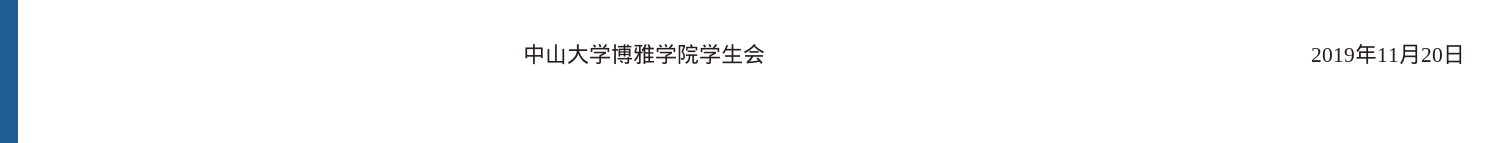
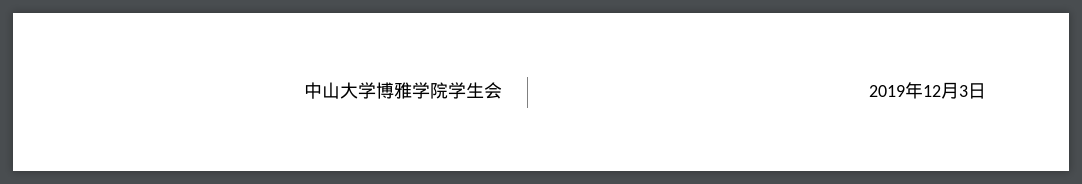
- 2019年11月20日
+ 2019年12月3日

